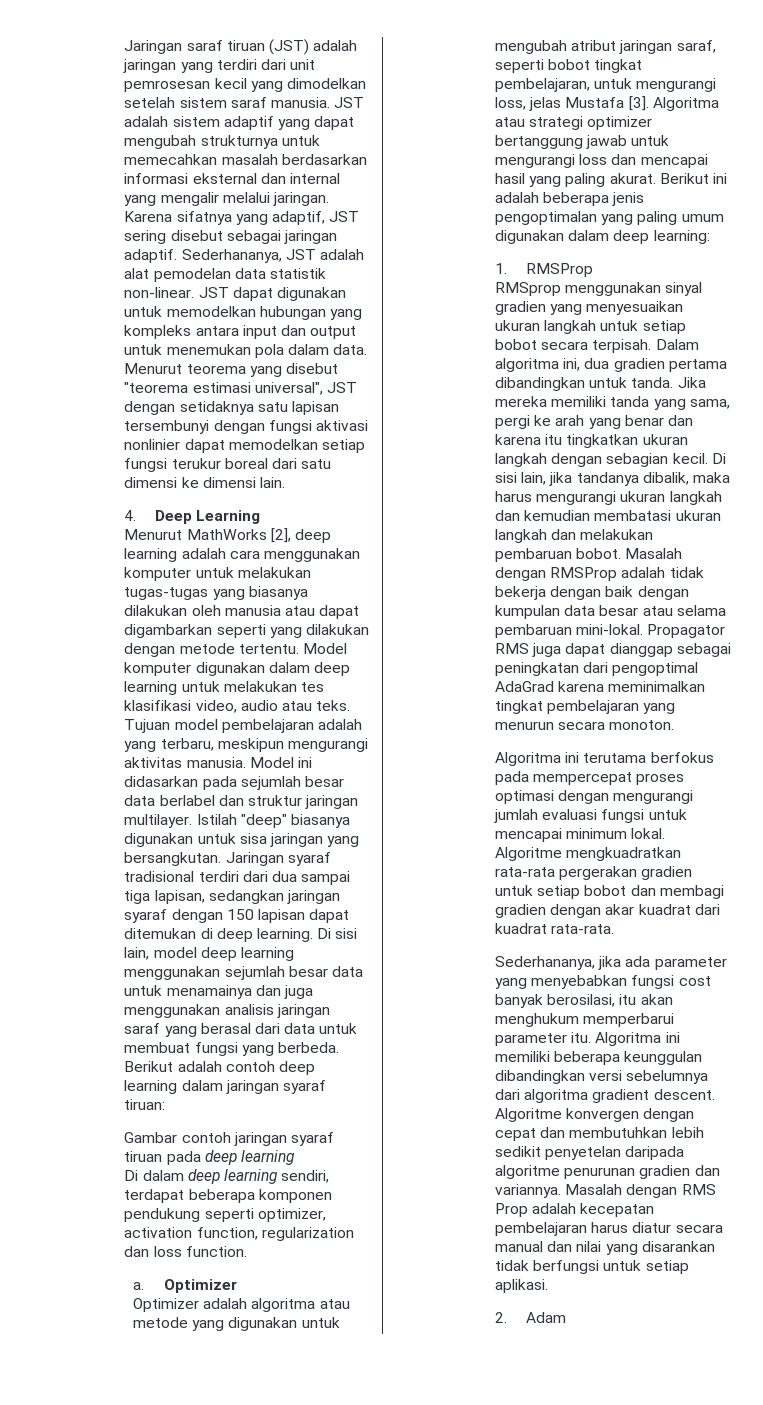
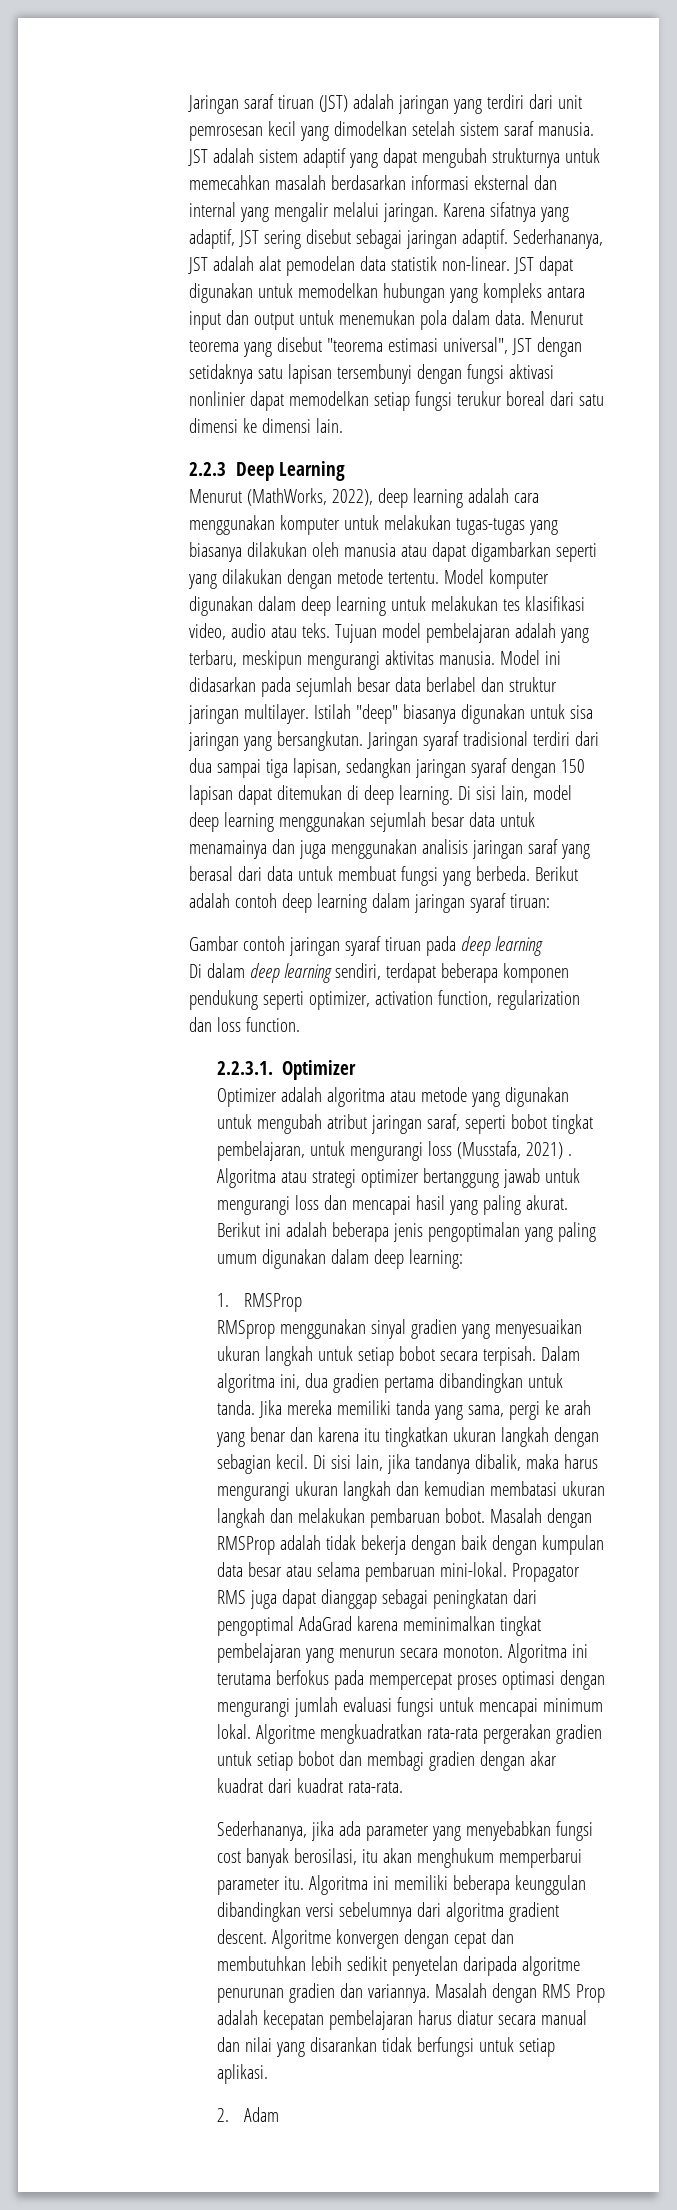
- 4. Deep Learning
+ 2.2.3 Deep Learning
- Menurut MathWorks [2], deep learning adalah cara menggunakan komputer untuk melakukan tugas-tugas yang biasanya dilakukan oleh manusia atau dapat digambarkan seperti yang dilakukan dengan metode tertentu.
+ Menurut (MathWorks, 2022), deep learning adalah cara menggunakan komputer untuk melakukan tugas-tugas yang biasanya dilakukan oleh manusia atau dapat digambarkan seperti yang dilakukan dengan metode tertentu.
- a. Optimizer
+ 2.2.3.1. Optimizer
- Optimizer adalah algoritma atau metode yang digunakan untuk mengubah atribut jaringan saraf, seperti bobot tingkat pembelajaran, untuk mengurangi loss, jelas Mustafa [3].
+ Optimizer adalah algoritma atau metode yang digunakan untuk mengubah atribut jaringan saraf, seperti bobot tingkat pembelajaran, untuk mengurangi loss (Musstafa, 2021) .
- Propagator RMS juga dapat dianggap sebagai peningkatan dari pengoptimal AdaGrad karena meminimalkan tingkat pembelajaran yang menurun secara monoton.
- Algoritma ini terutama berfokus pada mempercepat proses optimasi dengan mengurangi jumlah evaluasi fungsi untuk mencapai minimum lokal.
+ Propagator RMS juga dapat dianggap sebagai peningkatan dari pengoptimal AdaGrad karena meminimalkan tingkat pembelajaran yang menurun secara monoton. Algoritma ini terutama berfokus pada mempercepat proses optimasi dengan mengurangi jumlah evaluasi fungsi untuk mencapai minimum lokal.

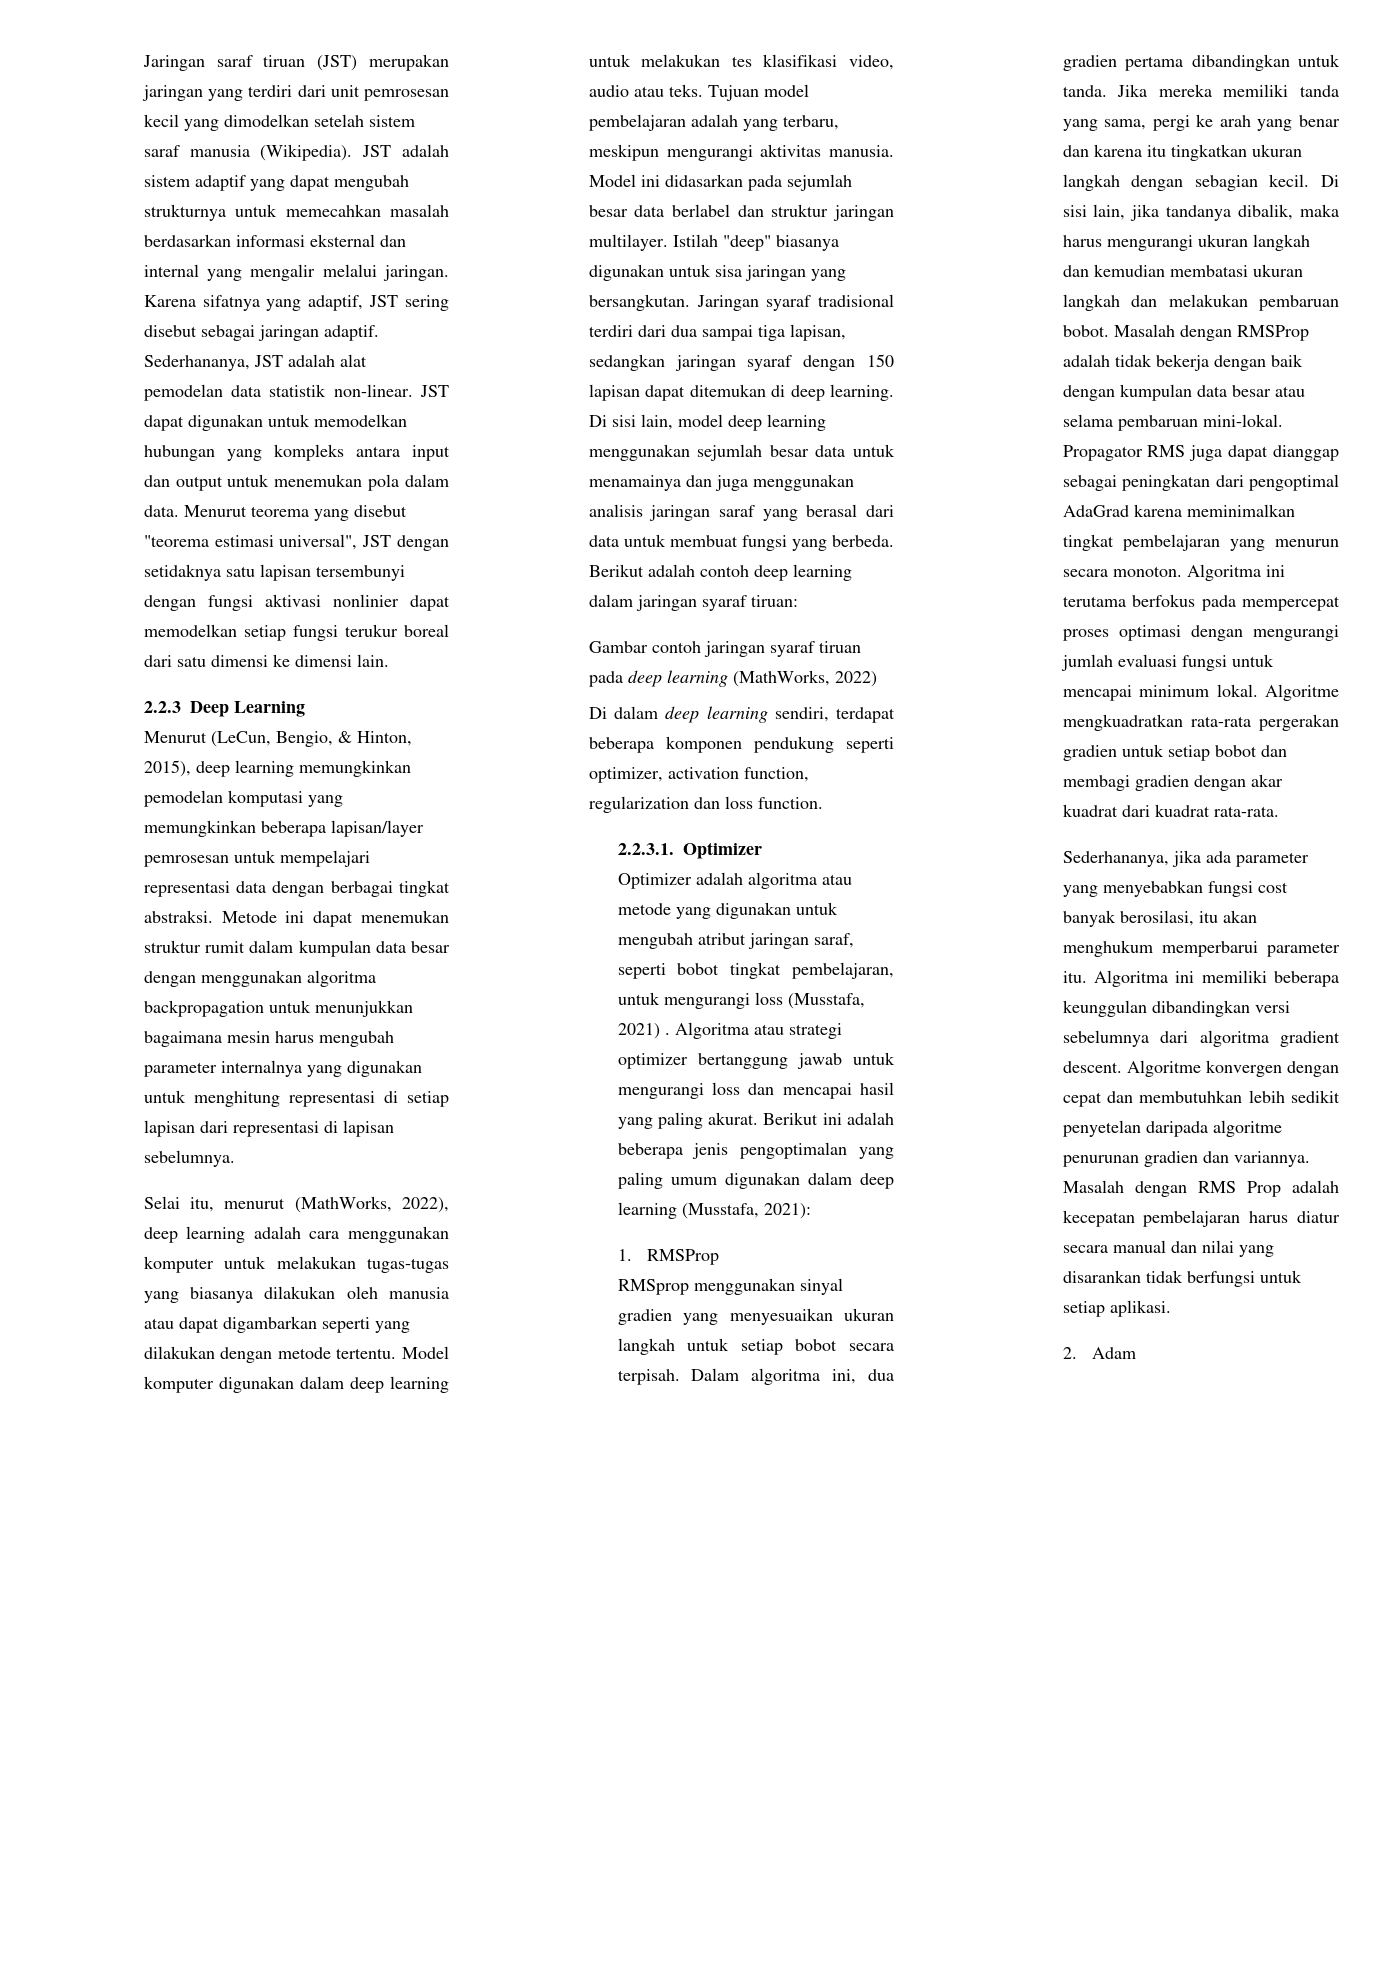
- Jaringan saraf tiruan (JST) adalah jaringan yang terdiri dari unit pemrosesan kecil yang dimodelkan setelah sistem saraf manusia.
+ Jaringan saraf tiruan (JST) merupakan jaringan yang terdiri dari unit pemrosesan kecil yang dimodelkan setelah sistem saraf manusia (Wikipedia).
- Menurut (MathWorks, 2022), deep learning adalah cara menggunakan komputer untuk melakukan tugas-tugas yang biasanya dilakukan oleh manusia atau dapat digambarkan seperti yang dilakukan dengan metode tertentu.
+ Menurut (LeCun, Bengio, & Hinton, 2015), deep learning memungkinkan pemodelan komputasi yang memungkinkan beberapa lapisan/layer pemrosesan untuk mempelajari representasi data dengan berbagai tingkat abstraksi. Metode ini dapat menemukan struktur rumit dalam kumpulan data besar dengan menggunakan algoritma backpropagation untuk menunjukkan bagaimana mesin harus mengubah parameter internalnya yang digunakan untuk menghitung representasi di setiap lapisan dari representasi di lapisan sebelumnya.
+ Selai itu, menurut (MathWorks, 2022), deep learning adalah cara menggunakan komputer untuk melakukan tugas-tugas yang biasanya dilakukan oleh manusia atau dapat digambarkan seperti yang dilakukan dengan metode tertentu.
- Gambar contoh jaringan syaraf tiruan pada deep learning
+ Gambar contoh jaringan syaraf tiruan pada deep learning (MathWorks, 2022)
- Berikut ini adalah beberapa jenis pengoptimalan yang paling umum digunakan dalam deep learning:
+ Berikut ini adalah beberapa jenis pengoptimalan yang paling umum digunakan dalam deep learning (Musstafa, 2021):

